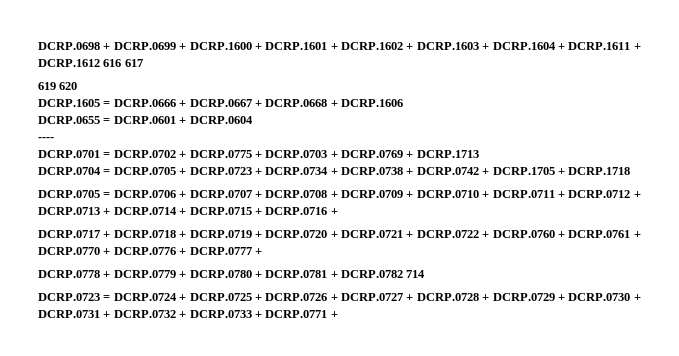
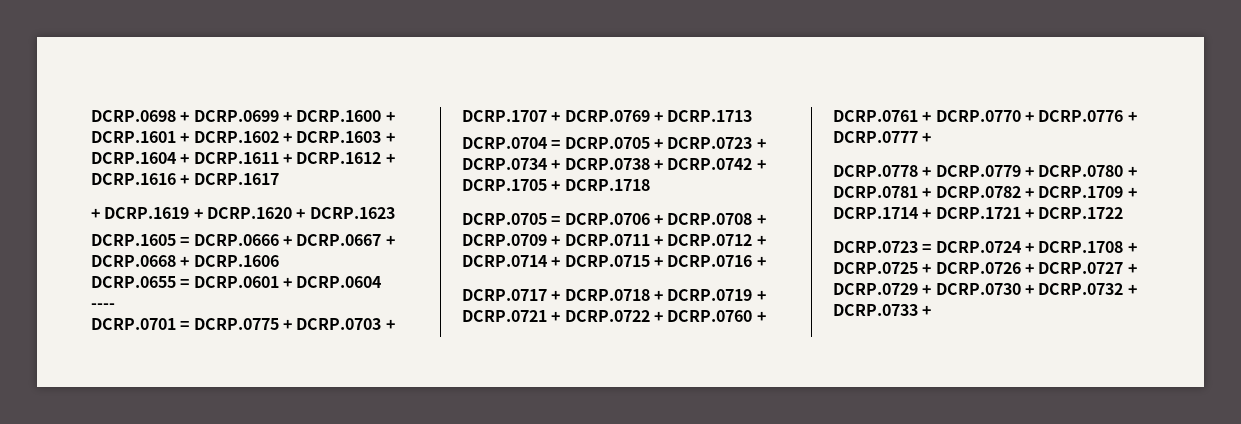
- DCRP.0698 + DCRP.0699 + DCRP.1600 + DCRP.1601 + DCRP.1602 + DCRP.1603 + DCRP.1604 + DCRP.1611 + DCRP.1612 616 617
- 619 620
+ DCRP.0698 + DCRP.0699 + DCRP.1600 + DCRP.1601 + DCRP.1602 + DCRP.1603 + DCRP.1604 + DCRP.1611 + DCRP.1612 + DCRP.1616 + DCRP.1617
+ + DCRP.1619 + DCRP.1620 + DCRP.1623
- DCRP.0701 = DCRP.0702 + DCRP.0775 + DCRP.0703 + DCRP.0769 + DCRP.1713
+ DCRP.0701 = DCRP.0775 + DCRP.0703 + DCRP.1707 + DCRP.0769 + DCRP.1713
- DCRP.0705 = DCRP.0706 + DCRP.0707 + DCRP.0708 + DCRP.0709 + DCRP.0710 + DCRP.0711 + DCRP.0712 + DCRP.0713 + DCRP.0714 + DCRP.0715 + DCRP.0716 +
+ DCRP.0705 = DCRP.0706 + DCRP.0708 + DCRP.0709 + DCRP.0711 + DCRP.0712 + DCRP.0714 + DCRP.0715 + DCRP.0716 +
- DCRP.0717 + DCRP.0718 + DCRP.0719 + DCRP.0720 + DCRP.0721 + DCRP.0722 + DCRP.0760 + DCRP.0761 + DCRP.0770 + DCRP.0776 + DCRP.0777 +
+ DCRP.0717 + DCRP.0718 + DCRP.0719 + DCRP.0721 + DCRP.0722 + DCRP.0760 + DCRP.0761 + DCRP.0770 + DCRP.0776 + DCRP.0777 +
- DCRP.0778 + DCRP.0779 + DCRP.0780 + DCRP.0781 + DCRP.0782 714
+ DCRP.0778 + DCRP.0779 + DCRP.0780 + DCRP.0781 + DCRP.0782 + DCRP.1709 + DCRP.1714 + DCRP.1721 + DCRP.1722
- DCRP.0723 = DCRP.0724 + DCRP.0725 + DCRP.0726 + DCRP.0727 + DCRP.0728 + DCRP.0729 + DCRP.0730 + DCRP.0731 + DCRP.0732 + DCRP.0733 + DCRP.0771 +
+ DCRP.0723 = DCRP.0724 + DCRP.1708 + DCRP.0725 + DCRP.0726 + DCRP.0727 + DCRP.0729 + DCRP.0730 + DCRP.0732 + DCRP.0733 +

